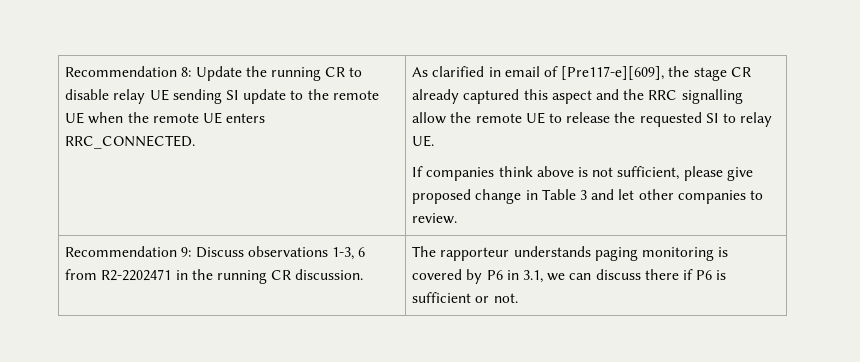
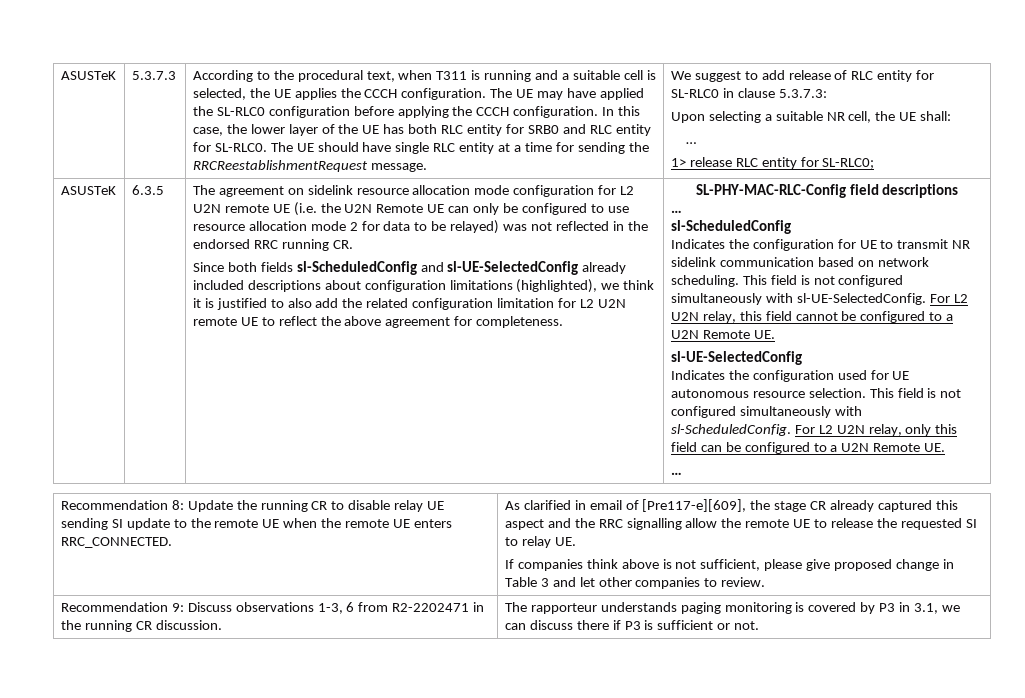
+ ASUSTeK | 5.3.7.3 | According to the procedural text, when T311 is running and a suitable cell is selected, the UE applies the CCCH configuration. The UE may have applied the SL-RLC0 configuration before applying the CCCH configuration. In this case, the lower layer of the UE has both RLC entity for SRB0 and RLC entity for SL-RLC0. The UE should have single RLC entity at a time for sending the RRCReestablishmentRequest message. | We suggest to add release of RLC entity for SL-RLC0 in clause 5.3.7.3:
+ Upon selecting a suitable NR cell, the UE shall:
+ …
+ 1> release RLC entity for SL-RLC0;
+ ASUSTeK | 6.3.5 | The agreement on sidelink resource allocation mode configuration for L2 U2N remote UE (i.e. the U2N Remote UE can only be configured to use resource allocation mode 2 for data to be relayed) was not reflected in the endorsed RRC running CR.
+ Since both fields sl-ScheduledConfig and sl-UE-SelectedConfig already included descriptions about configuration limitations (highlighted), we think it is justified to also add the related configuration limitation for L2 U2N remote UE to reflect the above agreement for completeness. | SL-PHY-MAC-RLC-Config field descriptions
+ …
+ sl-ScheduledConfig
+ Indicates the configuration for UE to transmit NR sidelink communication based on network scheduling. This field is not configured simultaneously with sl-UE-SelectedConfig. For L2 U2N relay, this field cannot be configured to a U2N Remote UE.
+ sl-UE-SelectedConfig
+ Indicates the configuration used for UE autonomous resource selection. This field is not configured simultaneously with sl-ScheduledConfig. For L2 U2N relay, only this field can be configured to a U2N Remote UE.
+ …
- Recommendation 9: Discuss observations 1-3, 6 from R2-2202471 in the running CR discussion. | The rapporteur understands paging monitoring is covered by P6 in 3.1, we can discuss there if P6 is sufficient or not.
+ Recommendation 9: Discuss observations 1-3, 6 from R2-2202471 in the running CR discussion. | The rapporteur understands paging monitoring is covered by P3 in 3.1, we can discuss there if P3 is sufficient or not.

